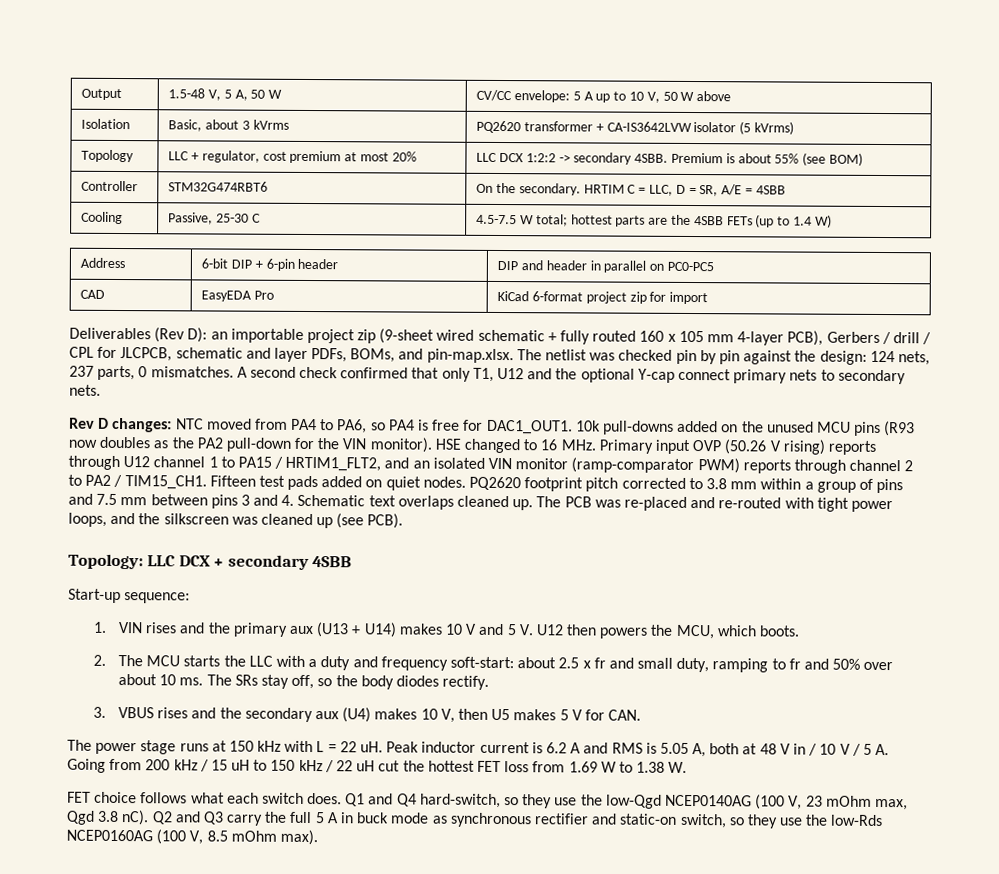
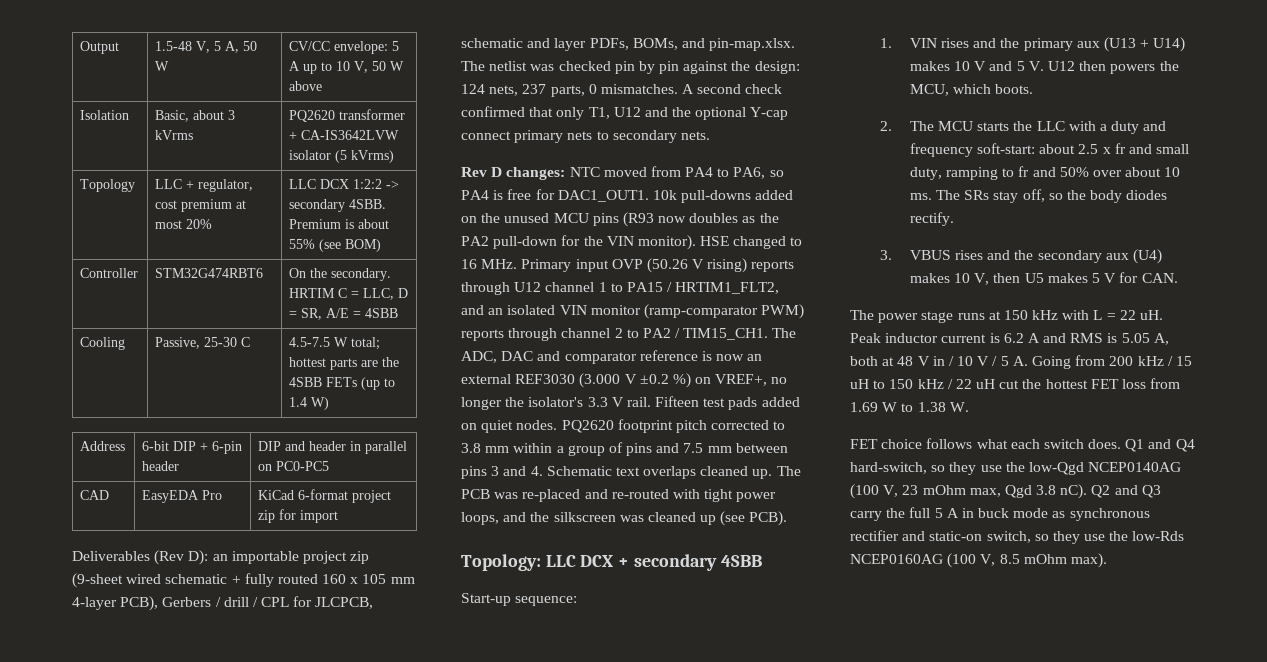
+ The ADC, DAC and comparator reference is now an external REF3030 (3.000 V ±0.2 %) on VREF+, no longer the isolator's 3.3 V rail.

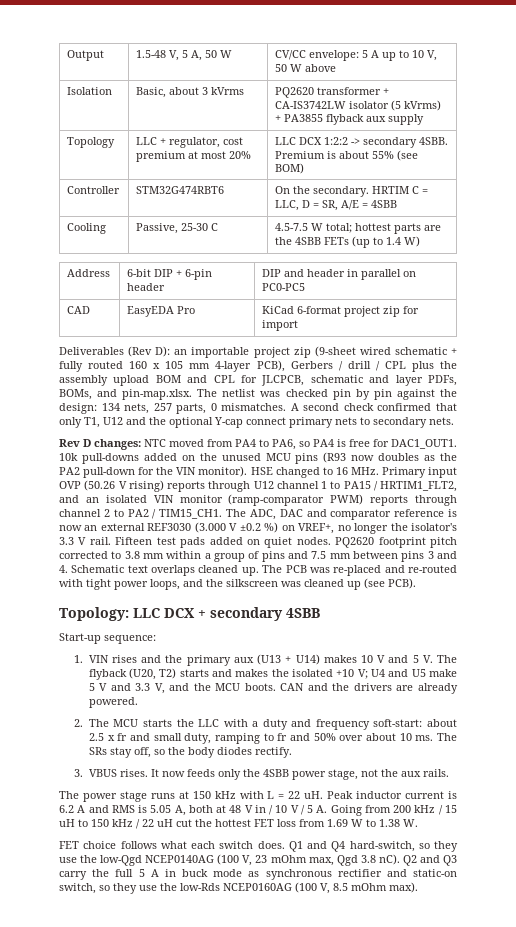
- Isolation | Basic, about 3 kVrms | PQ2620 transformer + CA-IS3642LVW isolator (5 kVrms)
+ Isolation | Basic, about 3 kVrms | PQ2620 transformer + CA-IS3742LW isolator (5 kVrms) + PA3855 flyback aux supply
- Deliverables (Rev D): an importable project zip (9-sheet wired schematic + fully routed 160 x 105 mm 4-layer PCB), Gerbers / drill / CPL for JLCPCB, schematic and layer PDFs, BOMs, and pin-map.xlsx. The netlist was checked pin by pin against the design: 124 nets, 237 parts, 0 mismatches.
+ Deliverables (Rev D): an importable project zip (9-sheet wired schematic + fully routed 160 x 105 mm 4-layer PCB), Gerbers / drill / CPL plus the assembly upload BOM and CPL for JLCPCB, schematic and layer PDFs, BOMs, and pin-map.xlsx. The netlist was checked pin by pin against the design: 134 nets, 257 parts, 0 mismatches.
- 1. VIN rises and the primary aux (U13 + U14) makes 10 V and 5 V. U12 then powers the MCU, which boots.
+ 1. VIN rises and the primary aux (U13 + U14) makes 10 V and 5 V. The flyback (U20, T2) starts and makes the isolated +10 V; U4 and U5 make 5 V and 3.3 V, and the MCU boots. CAN and the drivers are already powered.
- 3. VBUS rises and the secondary aux (U4) makes 10 V, then U5 makes 5 V for CAN.
+ 3. VBUS rises. It now feeds only the 4SBB power stage, not the aux rails.

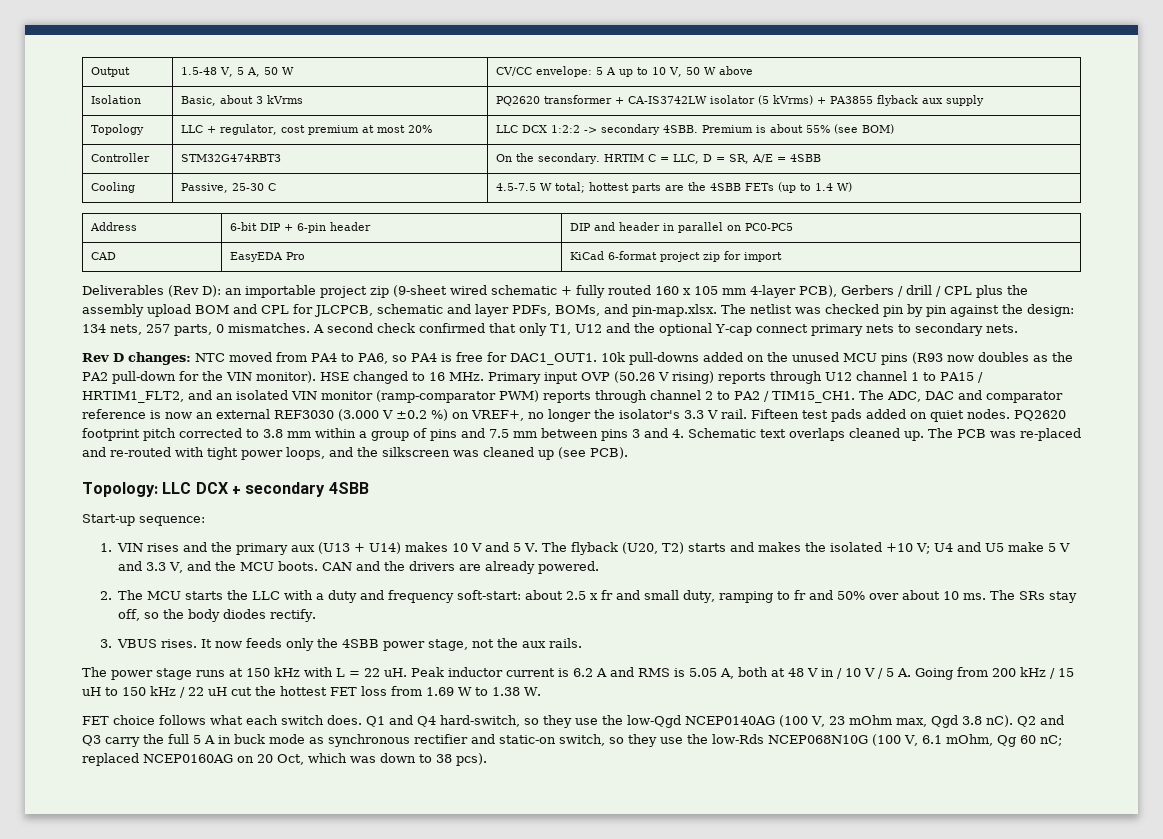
- Controller | STM32G474RBT6 | On the secondary. HRTIM C = LLC, D = SR, A/E = 4SBB
+ Controller | STM32G474RBT3 | On the secondary. HRTIM C = LLC, D = SR, A/E = 4SBB
- Q2 and Q3 carry the full 5 A in buck mode as synchronous rectifier and static-on switch, so they use the low-Rds NCEP0160AG (100 V, 8.5 mOhm max).
+ Q2 and Q3 carry the full 5 A in buck mode as synchronous rectifier and static-on switch, so they use the low-Rds NCEP068N10G (100 V, 6.1 mOhm, Qg 60 nC; replaced NCEP0160AG on 20 Oct, which was down to 38 pcs).

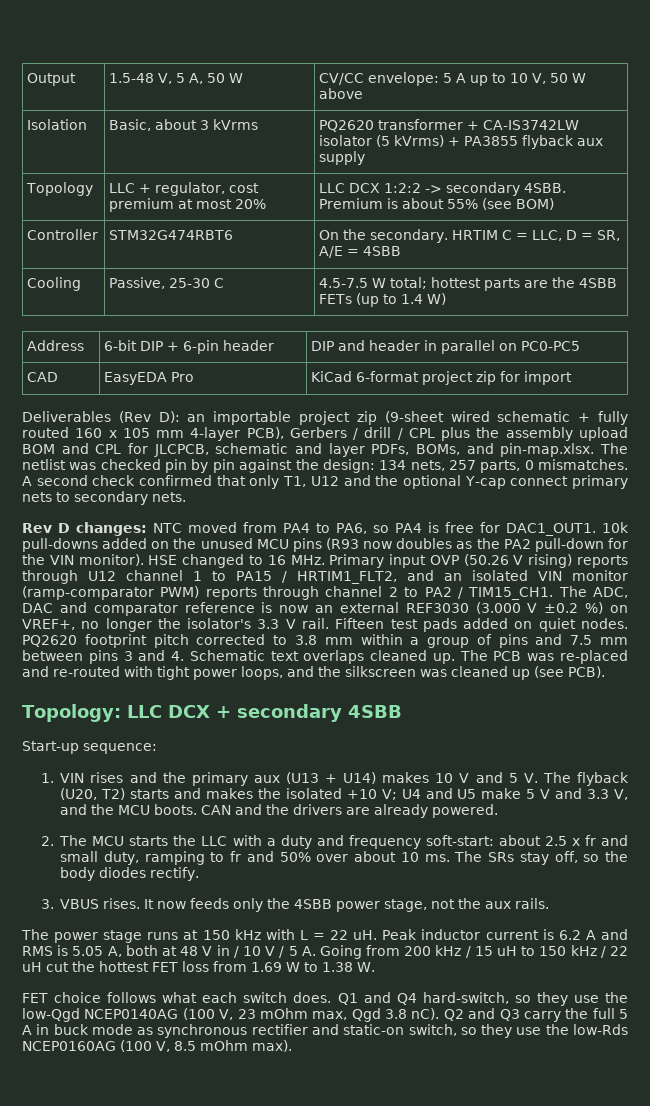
- Controller | STM32G474RBT3 | On the secondary. HRTIM C = LLC, D = SR, A/E = 4SBB
+ Controller | STM32G474RBT6 | On the secondary. HRTIM C = LLC, D = SR, A/E = 4SBB
- Q2 and Q3 carry the full 5 A in buck mode as synchronous rectifier and static-on switch, so they use the low-Rds NCEP068N10G (100 V, 6.1 mOhm, Qg 60 nC; replaced NCEP0160AG on 20 Oct, which was down to 38 pcs).
+ Q2 and Q3 carry the full 5 A in buck mode as synchronous rectifier and static-on switch, so they use the low-Rds NCEP0160AG (100 V, 8.5 mOhm max).

